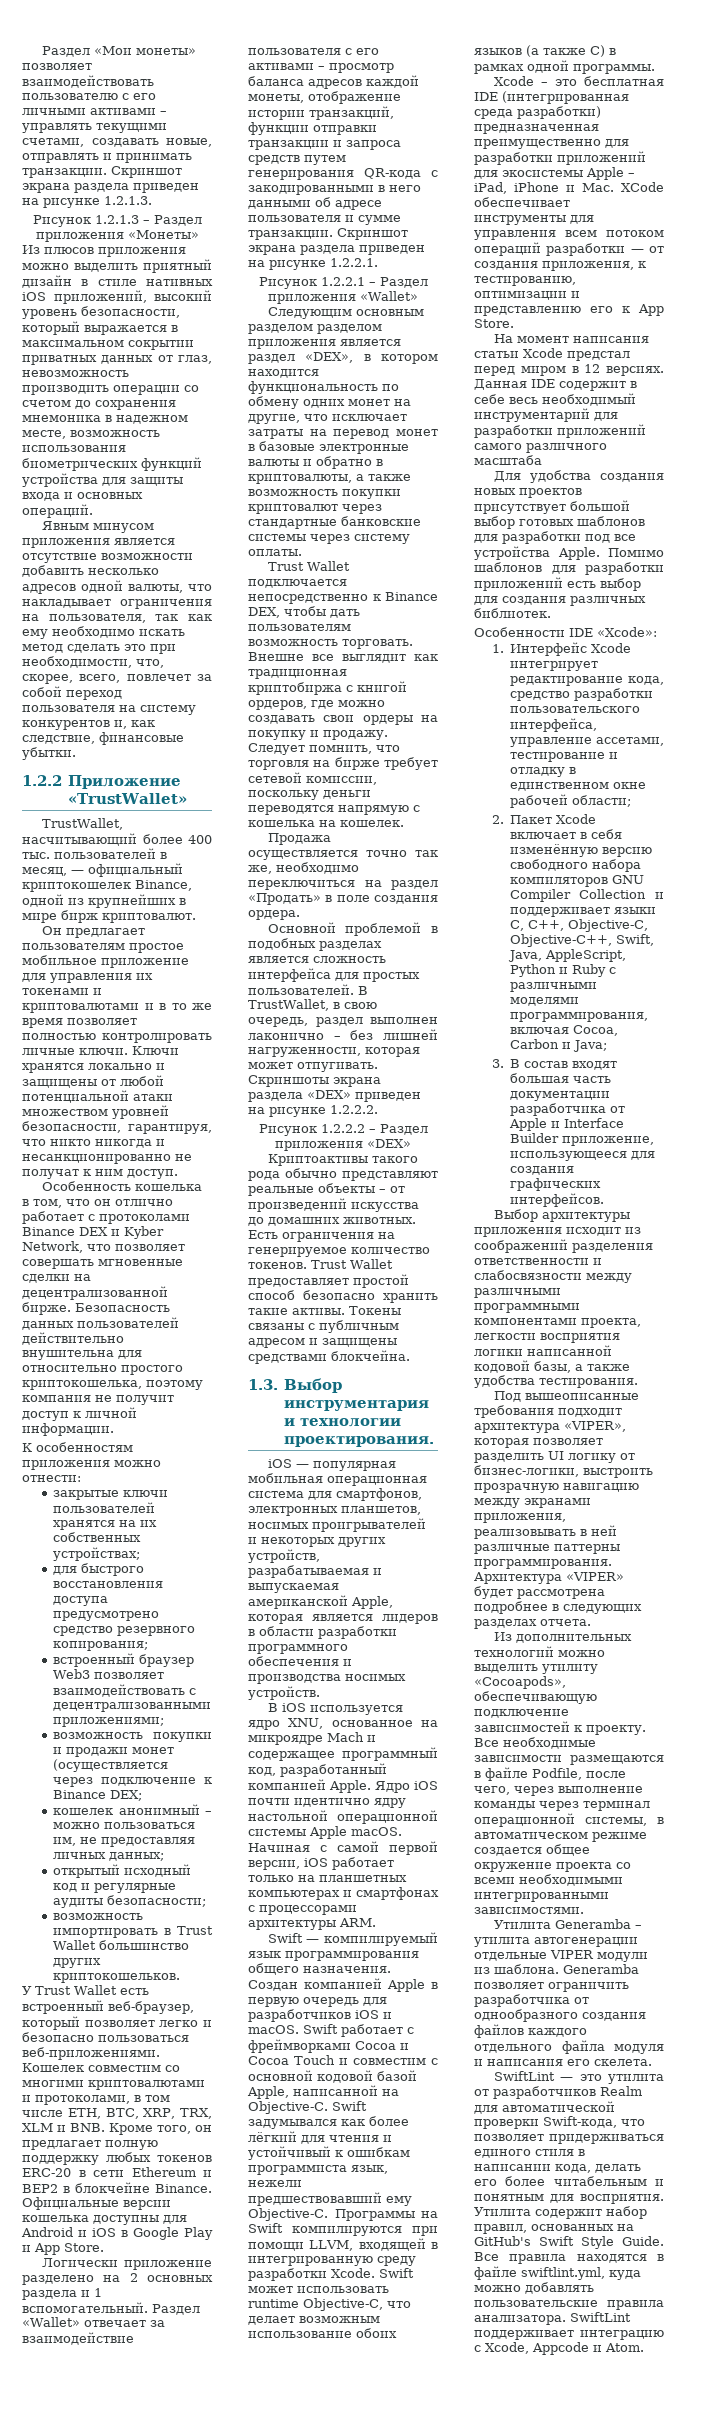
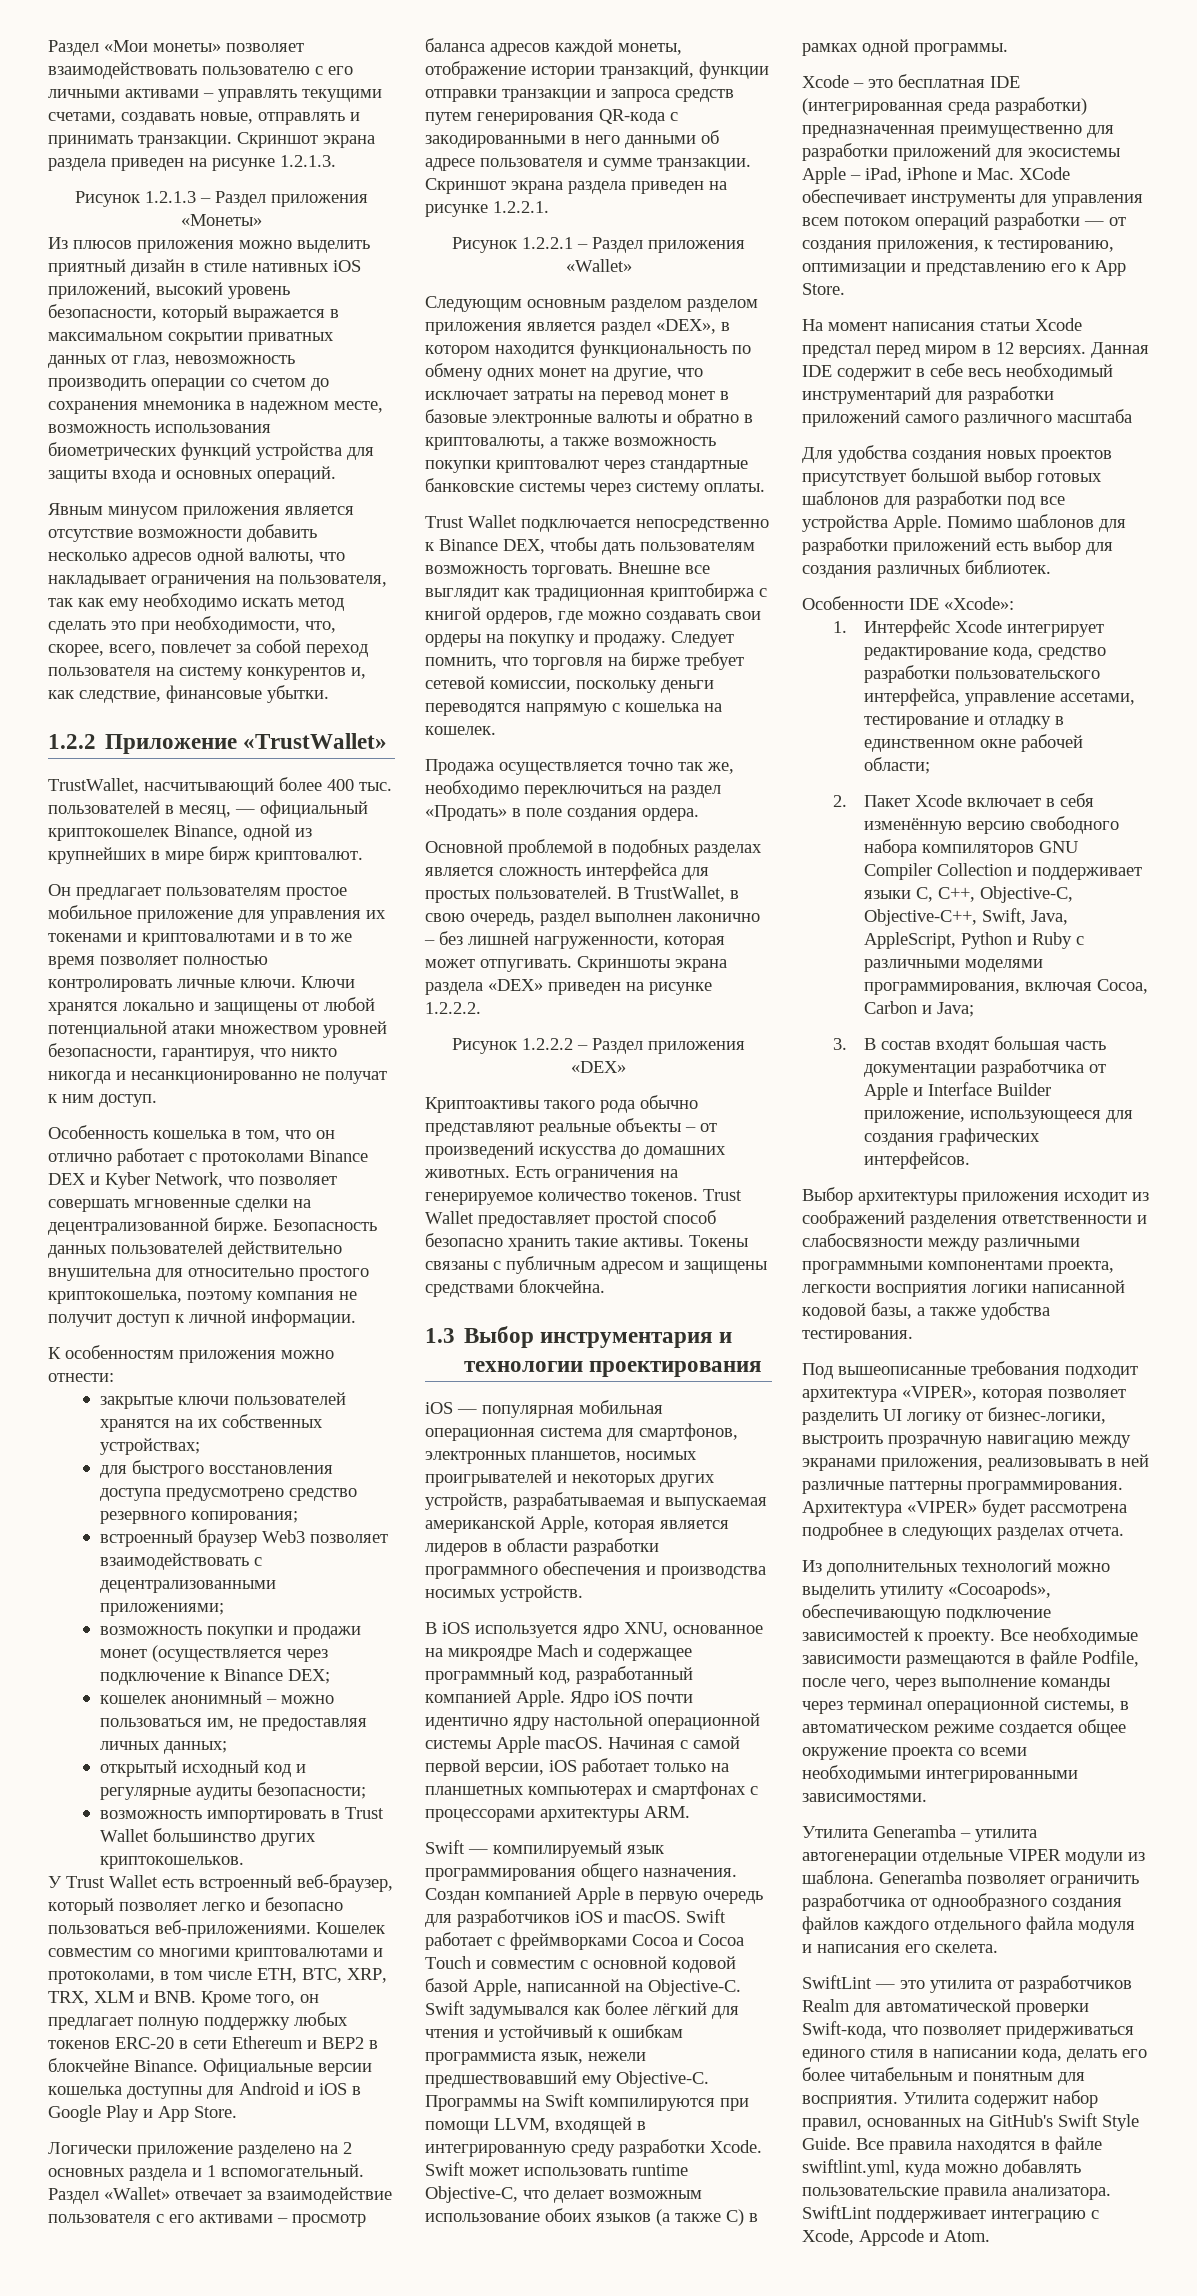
- 1.3. Выбор инструментария и технологии проектирования.
+ 1.3 Выбор инструментария и технологии проектирования

